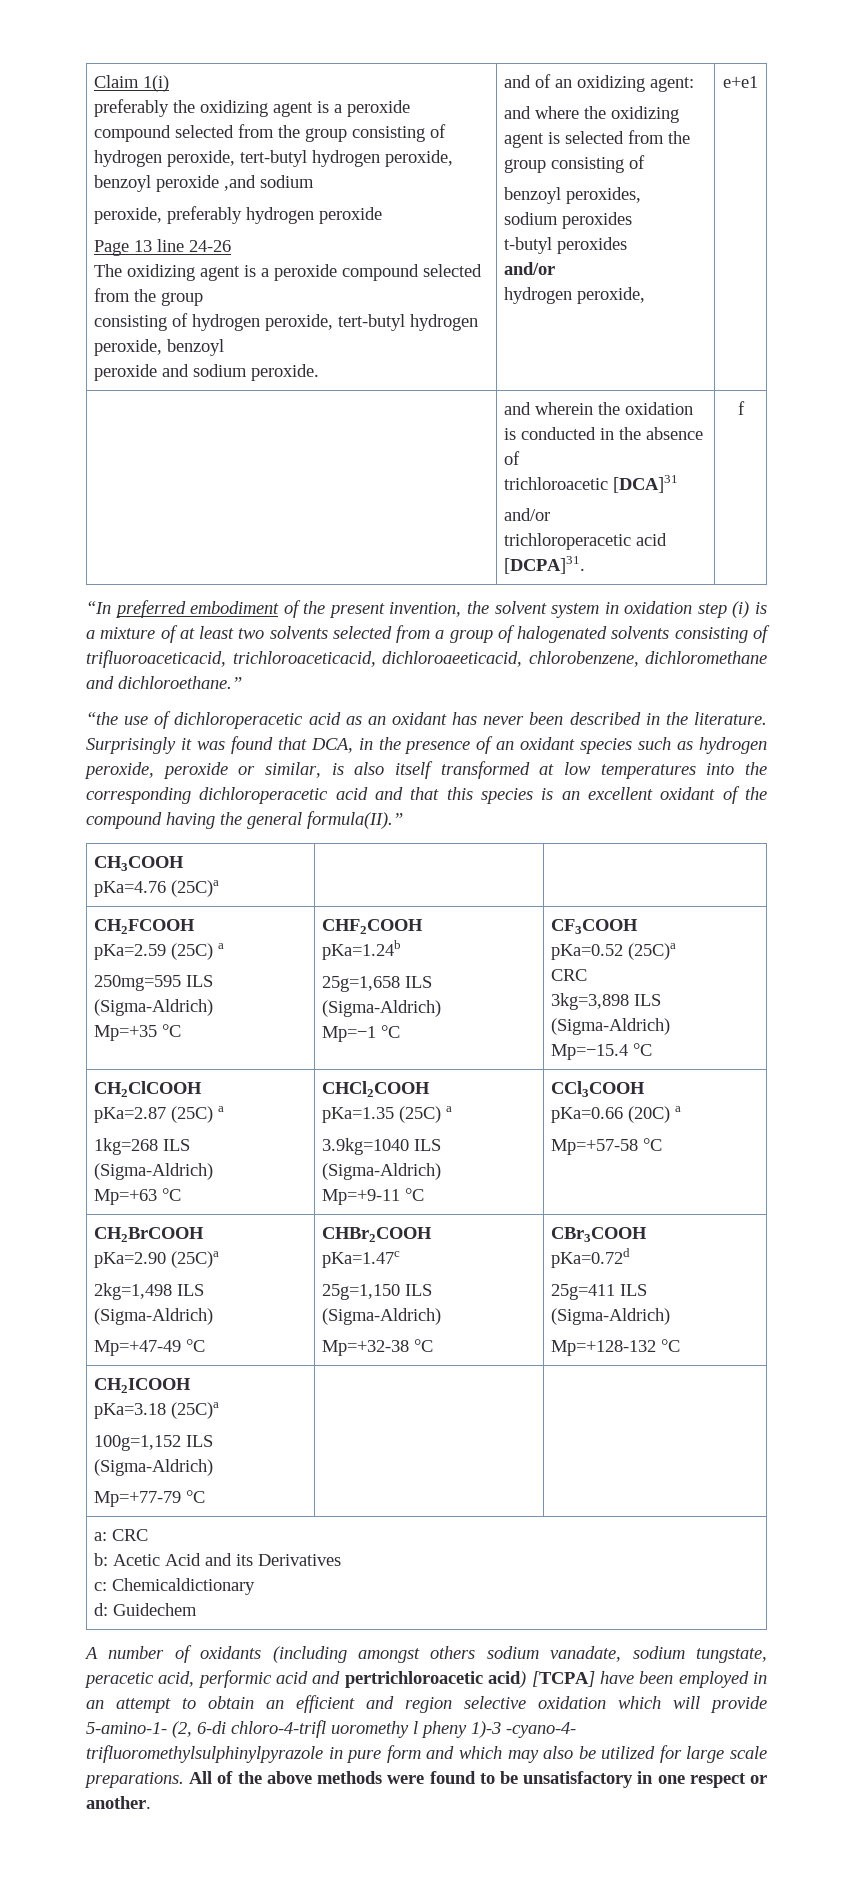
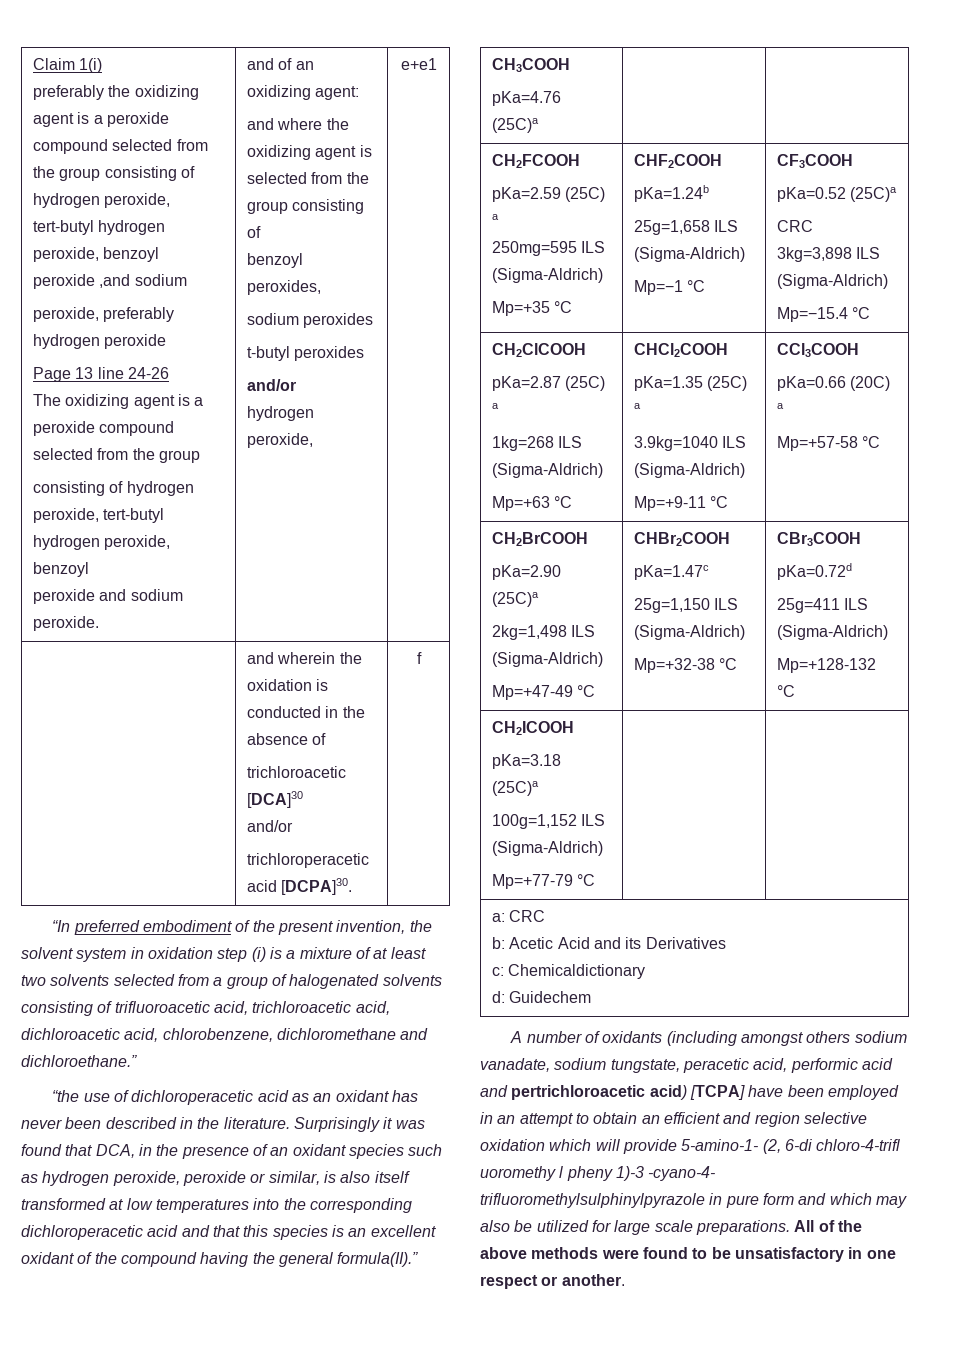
  | and wherein the oxidation is conducted in the absence of
- trichloroacetic [DCA]31
+ trichloroacetic [DCA]30
  and/or
- trichloroperacetic acid [DCPA]31. | f
+ trichloroperacetic acid [DCPA]30. | f
- “In preferred embodiment of the present invention, the solvent system in oxidation step (i) is a mixture of at least two solvents selected from a group of halogenated solvents consisting of trifluoroaceticacid, trichloroaceticacid, dichloroaeeticacid, chlorobenzene, dichloromethane and dichloroethane.”
+ “In preferred embodiment of the present invention, the solvent system in oxidation step (i) is a mixture of at least two solvents selected from a group of halogenated solvents consisting of trifluoroacetic acid, trichloroacetic acid, dichloroacetic acid, chlorobenzene, dichloromethane and dichloroethane.”

